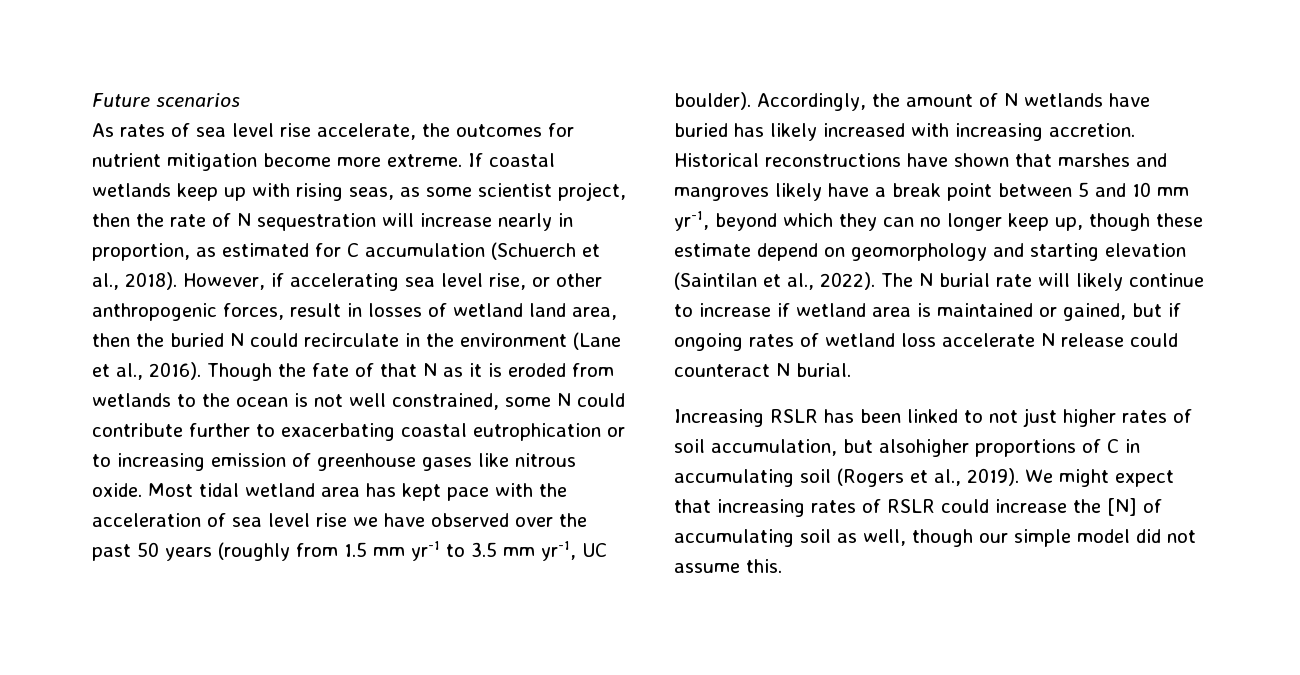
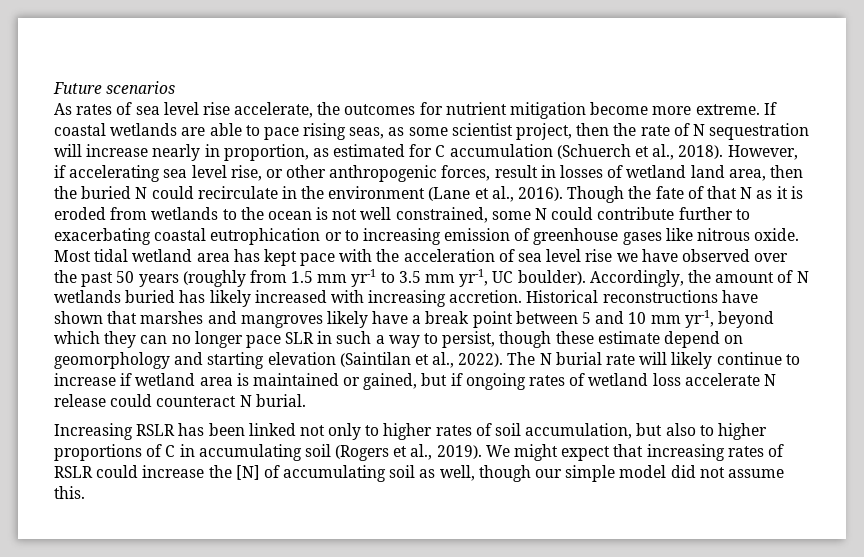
- If coastal wetlands keep up with rising seas, as some scientist project, then the rate of N sequestration will increase nearly in proportion, as estimated for C accumulation (Schuerch et al., 2018).
+ If coastal wetlands are able to pace rising seas, as some scientist project, then the rate of N sequestration will increase nearly in proportion, as estimated for C accumulation (Schuerch et al., 2018).
- Accordingly, the amount of N wetlands have buried has likely increased with increasing accretion.
+ Accordingly, the amount of N wetlands buried has likely increased with increasing accretion.
- Historical reconstructions have shown that marshes and mangroves likely have a break point between 5 and 10 mm yr-1, beyond which they can no longer keep up, though these estimate depend on geomorphology and starting elevation (Saintilan et al., 2022).
+ Historical reconstructions have shown that marshes and mangroves likely have a break point between 5 and 10 mm yr-1, beyond which they can no longer pace SLR in such a way to persist, though these estimate depend on geomorphology and starting elevation (Saintilan et al., 2022).
- Increasing RSLR has been linked to not just higher rates of soil accumulation, but alsohigher proportions of C in accumulating soil (Rogers et al., 2019).
+ Increasing RSLR has been linked not only to higher rates of soil accumulation, but also to higher proportions of C in accumulating soil (Rogers et al., 2019).

